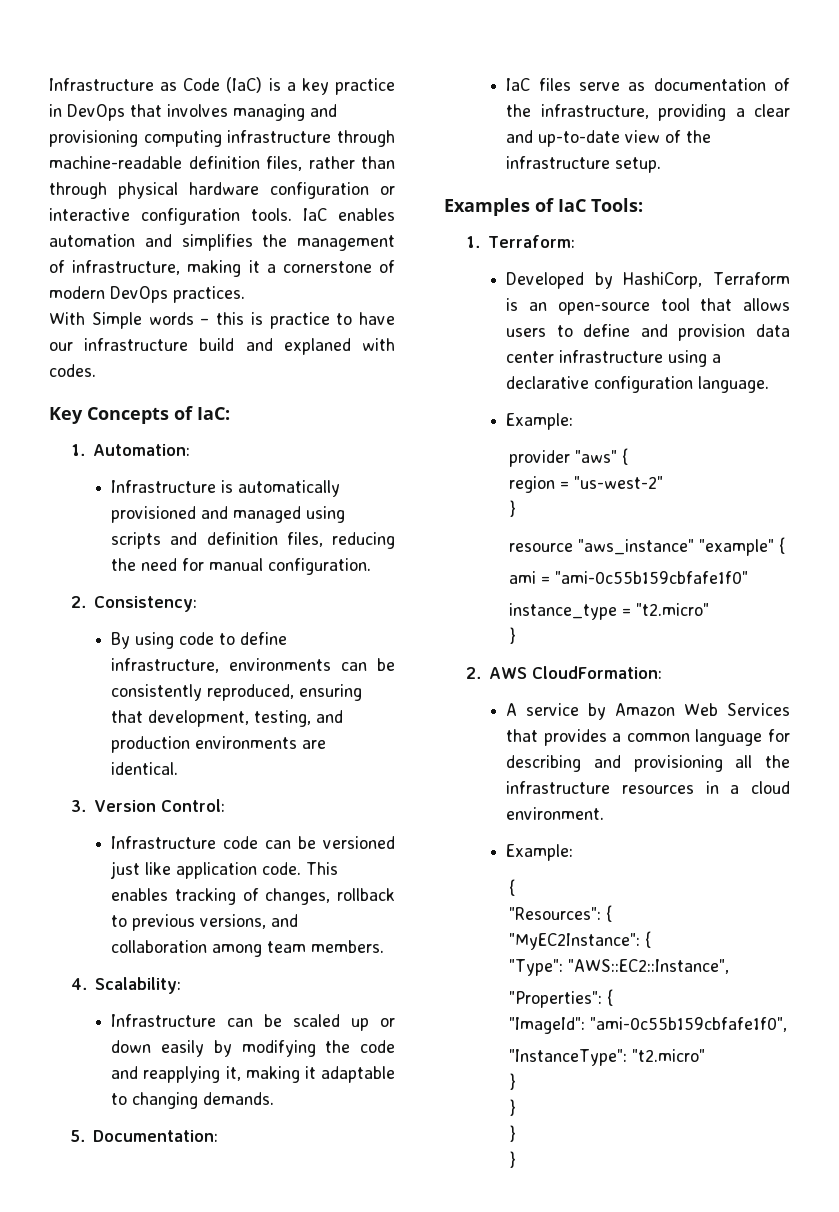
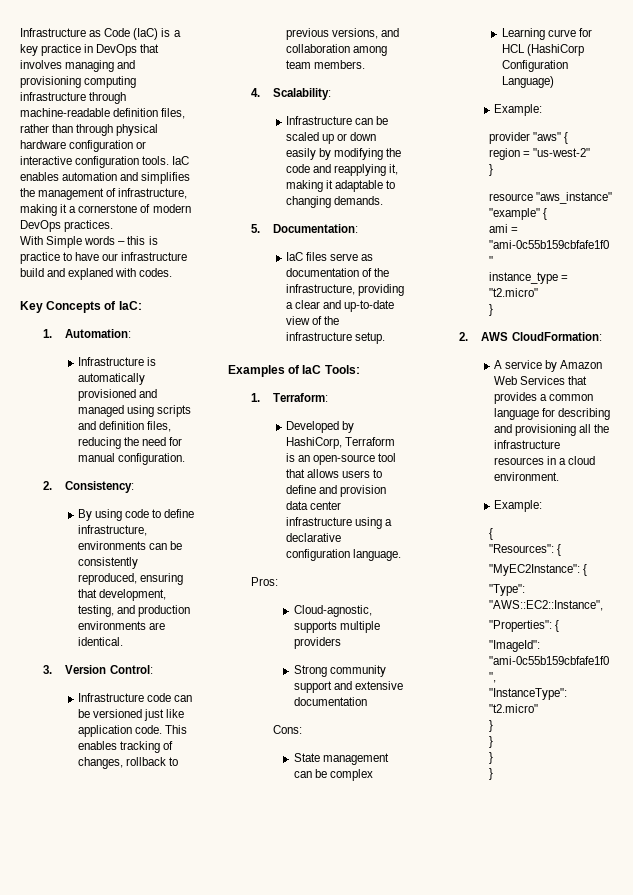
+ Pros:
+ Cloud-agnostic, supports multiple providers
+ Strong community support and extensive documentation
+ Cons:
+ State management can be complex
+ Learning curve for HCL (HashiCorp Configuration Language)

